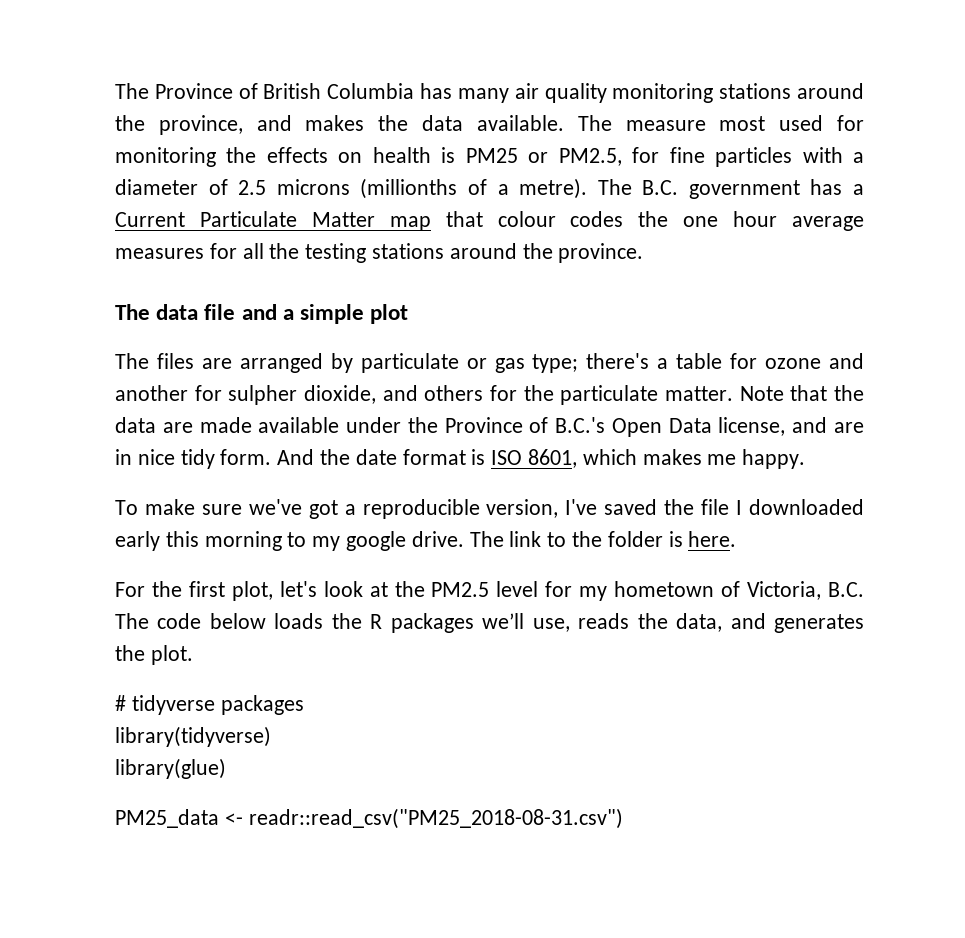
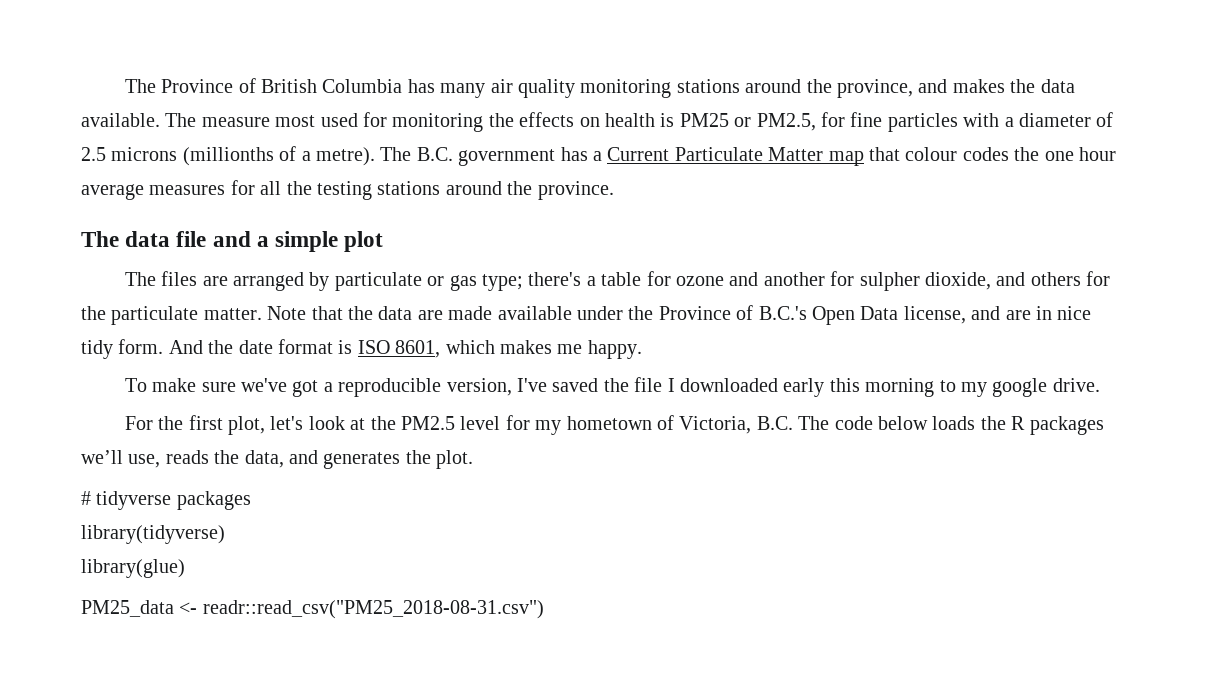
- The link to the folder is here.

